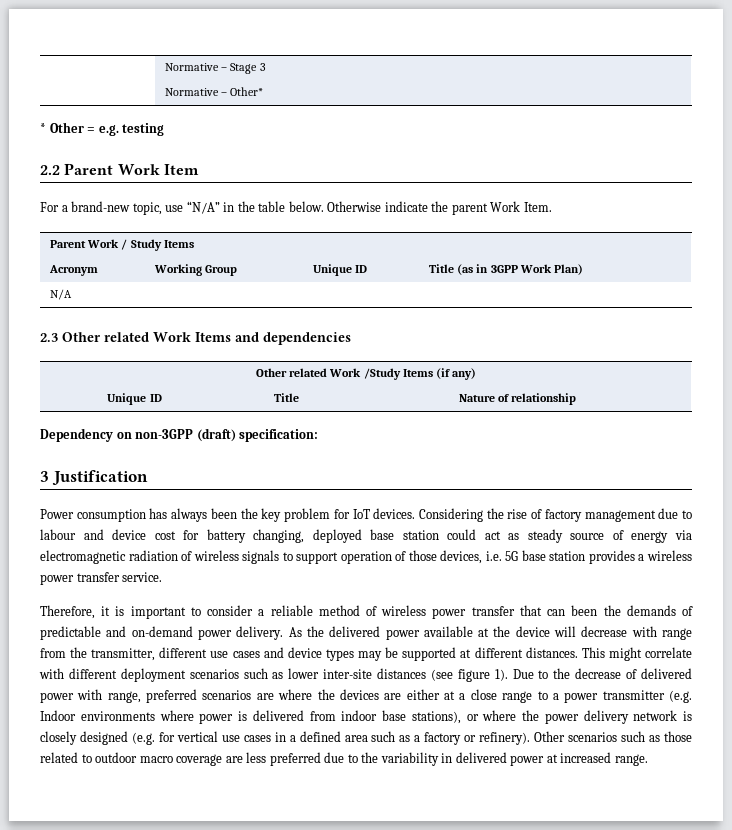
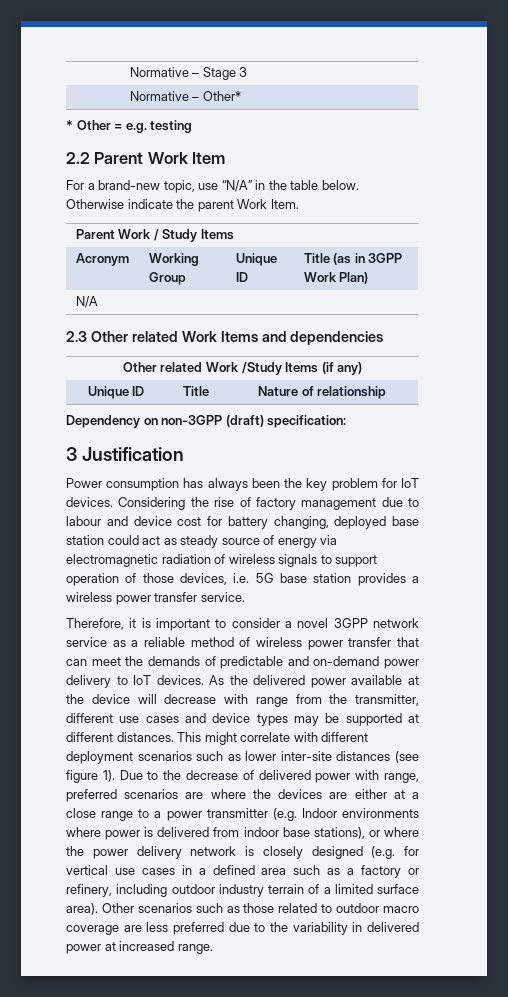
- Therefore, it is important to consider a reliable method of wireless power transfer that can been the demands of predictable and on-demand power delivery.
+ Therefore, it is important to consider a novel 3GPP network service as a reliable method of wireless power transfer that can meet the demands of predictable and on-demand power delivery to IoT devices.
- Due to the decrease of delivered power with range, preferred scenarios are where the devices are either at a close range to a power transmitter (e.g. Indoor environments where power is delivered from indoor base stations), or where the power delivery network is closely designed (e.g. for vertical use cases in a defined area such as a factory or refinery).
+ Due to the decrease of delivered power with range, preferred scenarios are where the devices are either at a close range to a power transmitter (e.g. Indoor environments where power is delivered from indoor base stations), or where the power delivery network is closely designed (e.g. for vertical use cases in a defined area such as a factory or refinery, including outdoor industry terrain of a limited surface area).

